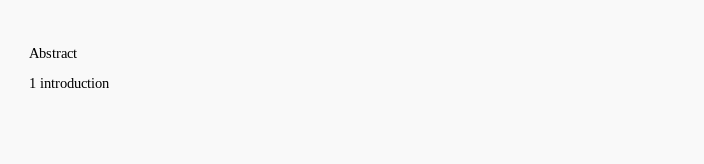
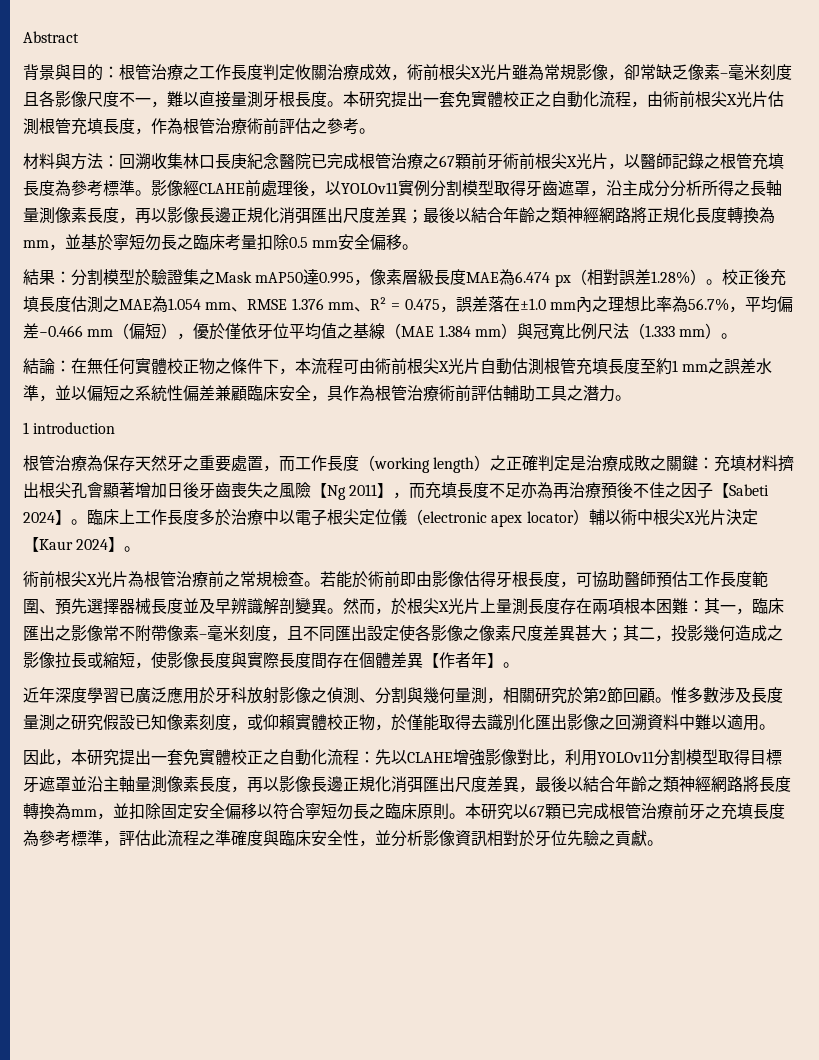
+ 背景與目的：根管治療之工作長度判定攸關治療成效，術前根尖X光片雖為常規影像，卻常缺乏像素–毫米刻度且各影像尺度不一，難以直接量測牙根長度。本研究提出一套免實體校正之自動化流程，由術前根尖X光片估測根管充填長度，作為根管治療術前評估之參考。
+ 材料與方法：回溯收集林口長庚紀念醫院已完成根管治療之67顆前牙術前根尖X光片，以醫師記錄之根管充填長度為參考標準。影像經CLAHE前處理後，以YOLOv11實例分割模型取得牙齒遮罩，沿主成分分析所得之長軸量測像素長度，再以影像長邊正規化消弭匯出尺度差異；最後以結合年齡之類神經網路將正規化長度轉換為mm，並基於寧短勿長之臨床考量扣除0.5 mm安全偏移。
+ 結果：分割模型於驗證集之Mask mAP50達0.995，像素層級長度MAE為6.474 px（相對誤差1.28%）。校正後充填長度估測之MAE為1.054 mm、RMSE 1.376 mm、R² = 0.475，誤差落在±1.0 mm內之理想比率為56.7%，平均偏差−0.466 mm（偏短），優於僅依牙位平均值之基線（MAE 1.384 mm）與冠寬比例尺法（1.333 mm）。
+ 結論：在無任何實體校正物之條件下，本流程可由術前根尖X光片自動估測根管充填長度至約1 mm之誤差水準，並以偏短之系統性偏差兼顧臨床安全，具作為根管治療術前評估輔助工具之潛力。
  1 introduction
+ 根管治療為保存天然牙之重要處置，而工作長度（working length）之正確判定是治療成敗之關鍵：充填材料擠出根尖孔會顯著增加日後牙齒喪失之風險【Ng 2011】，而充填長度不足亦為再治療預後不佳之因子【Sabeti 2024】。臨床上工作長度多於治療中以電子根尖定位儀（electronic apex locator）輔以術中根尖X光片決定【Kaur 2024】。
+ 術前根尖X光片為根管治療前之常規檢查。若能於術前即由影像估得牙根長度，可協助醫師預估工作長度範圍、預先選擇器械長度並及早辨識解剖變異。然而，於根尖X光片上量測長度存在兩項根本困難：其一，臨床匯出之影像常不附帶像素–毫米刻度，且不同匯出設定使各影像之像素尺度差異甚大；其二，投影幾何造成之影像拉長或縮短，使影像長度與實際長度間存在個體差異【作者年】。
+ 近年深度學習已廣泛應用於牙科放射影像之偵測、分割與幾何量測，相關研究於第2節回顧。惟多數涉及長度量測之研究假設已知像素刻度，或仰賴實體校正物，於僅能取得去識別化匯出影像之回溯資料中難以適用。
+ 因此，本研究提出一套免實體校正之自動化流程：先以CLAHE增強影像對比，利用YOLOv11分割模型取得目標牙遮罩並沿主軸量測像素長度，再以影像長邊正規化消弭匯出尺度差異，最後以結合年齡之類神經網路將長度轉換為mm，並扣除固定安全偏移以符合寧短勿長之臨床原則。本研究以67顆已完成根管治療前牙之充填長度為參考標準，評估此流程之準確度與臨床安全性，並分析影像資訊相對於牙位先驗之貢獻。

